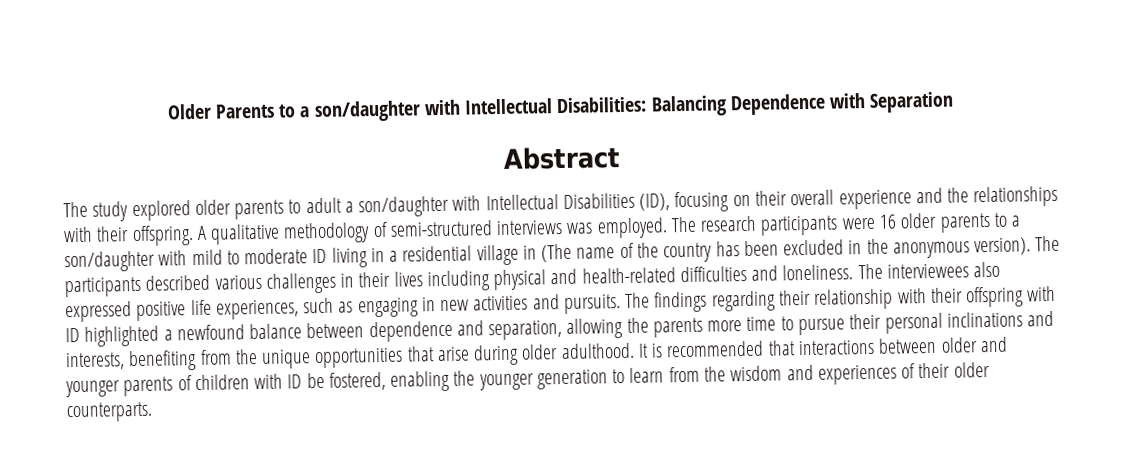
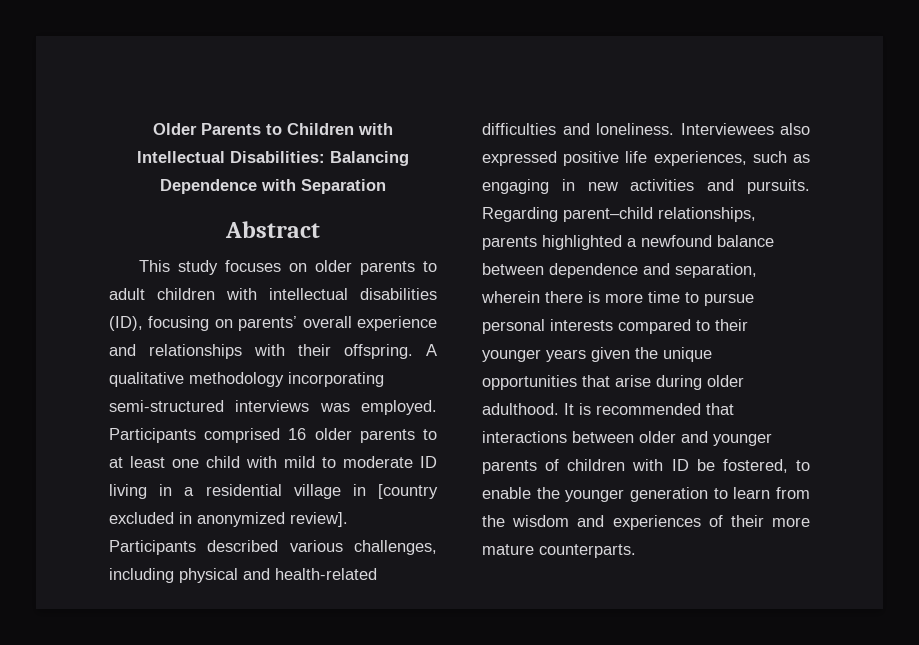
- Older Parents to a son/daughter with Intellectual Disabilities: Balancing Dependence with Separation
+ Older Parents to Children with Intellectual Disabilities: Balancing Dependence with Separation
- The study explored older parents to adult a son/daughter with Intellectual Disabilities (ID), focusing on their overall experience and the relationships with their offspring.
+ This study focuses on older parents to adult children with intellectual disabilities (ID), focusing on parents’ overall experience and relationships with their offspring.
- A qualitative methodology of semi-structured interviews was employed.
+ A qualitative methodology incorporating semi-structured interviews was employed.
- The research participants were 16 older parents to a son/daughter with mild to moderate ID living in a residential village in (The name of the country has been excluded in the anonymous version). The participants described various challenges in their lives including physical and health-related difficulties and loneliness.
+ Participants comprised 16 older parents to at least one child with mild to moderate ID living in a residential village in [country excluded in anonymized review]. Participants described various challenges, including physical and health-related difficulties and loneliness.
- The interviewees also expressed positive life experiences, such as engaging in new activities and pursuits.
+ Interviewees also expressed positive life experiences, such as engaging in new activities and pursuits.
- The findings regarding their relationship with their offspring with ID highlighted a newfound balance between dependence and separation, allowing the parents more time to pursue their personal inclinations and interests, benefiting from the unique opportunities that arise during older adulthood.
+ Regarding parent–child relationships, parents highlighted a newfound balance between dependence and separation, wherein there is more time to pursue personal interests compared to their younger years given the unique opportunities that arise during older adulthood.
- It is recommended that interactions between older and younger parents of children with ID be fostered, enabling the younger generation to learn from the wisdom and experiences of their older counterparts.
+ It is recommended that interactions between older and younger parents of children with ID be fostered, to enable the younger generation to learn from the wisdom and experiences of their more mature counterparts.

